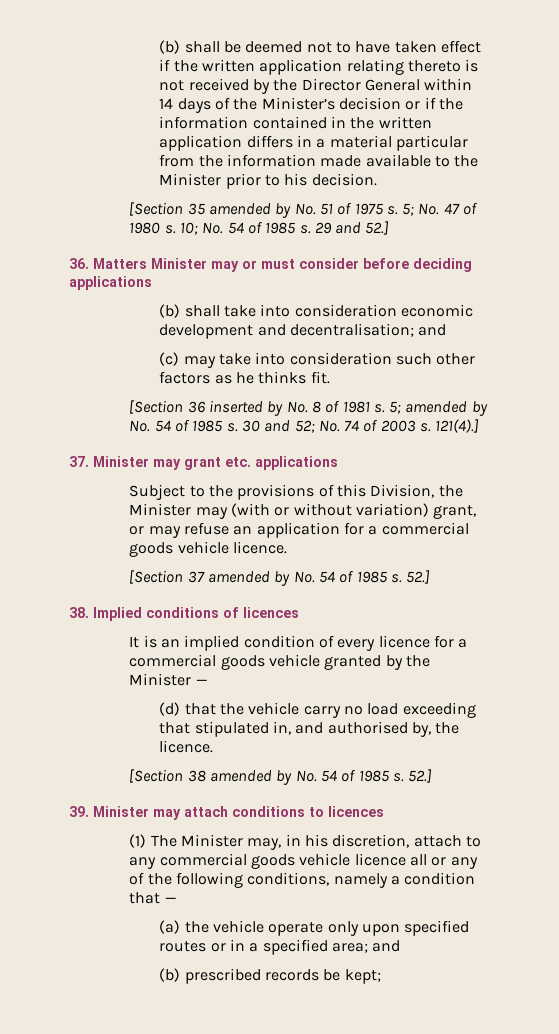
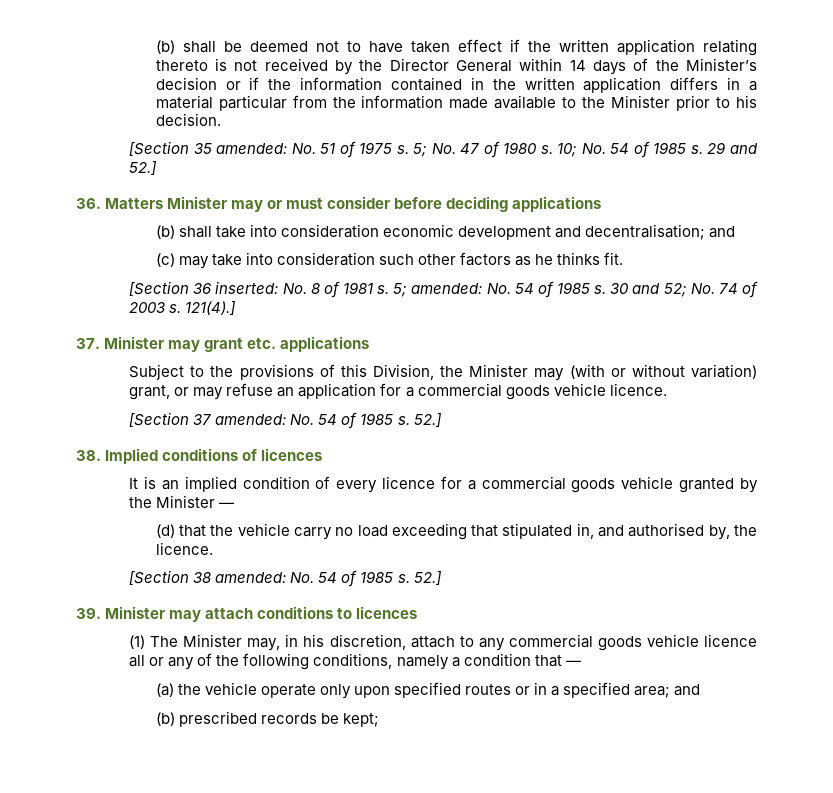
- [Section 35 amended by No. 51 of 1975 s.
+ [Section 35 amended: No. 51 of 1975 s.
- [Section 36 inserted by No. 8 of 1981 s.
+ [Section 36 inserted: No. 8 of 1981 s.
- 5; amended by No. 54 of 1985 s.
+ 5; amended: No. 54 of 1985 s.
- [Section 37 amended by No. 54 of 1985 s.
+ [Section 37 amended: No. 54 of 1985 s.
- [Section 38 amended by No. 54 of 1985 s.
+ [Section 38 amended: No. 54 of 1985 s.

